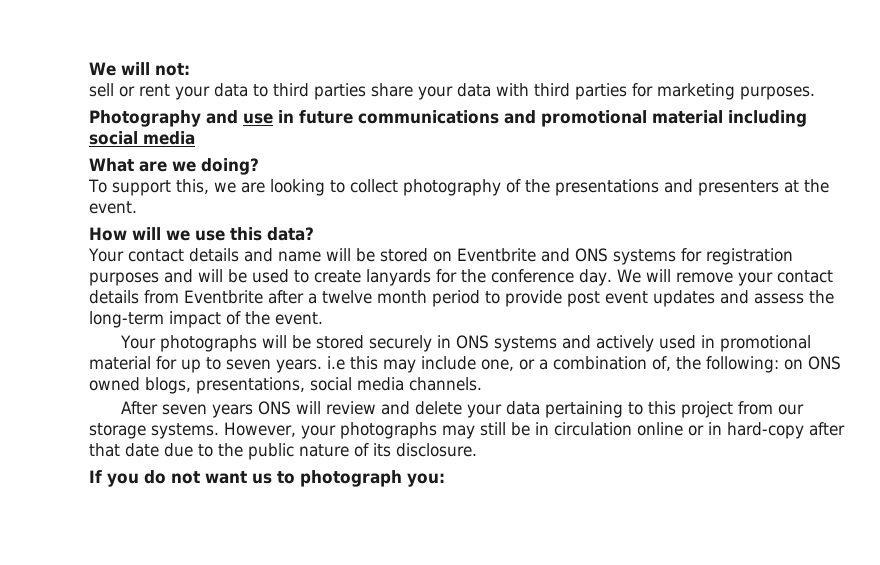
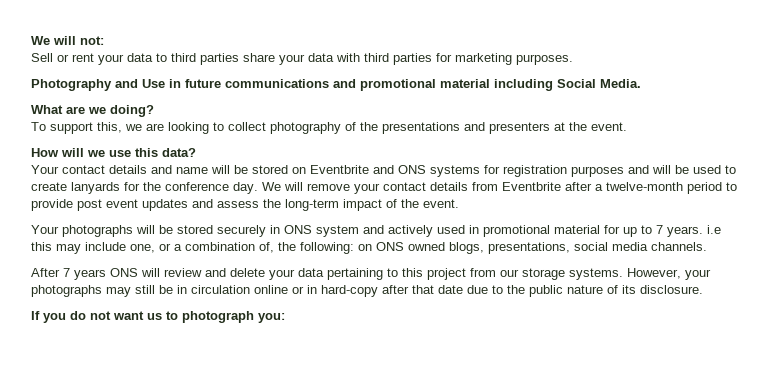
- sell or rent your data to third parties share your data with third parties for marketing purposes.
+ Sell or rent your data to third parties share your data with third parties for marketing purposes.
- Photography and use in future communications and promotional material including social media
+ Photography and Use in future communications and promotional material including Social Media.
- We will remove your contact details from Eventbrite after a twelve month period to provide post event updates and assess the long-term impact of the event.
+ We will remove your contact details from Eventbrite after a twelve-month period to provide post event updates and assess the long-term impact of the event.
- Your photographs will be stored securely in ONS systems and actively used in promotional material for up to seven years. i.e this may include one, or a combination of, the following: on ONS owned blogs, presentations, social media channels.
+ Your photographs will be stored securely in ONS system and actively used in promotional material for up to 7 years. i.e this may include one, or a combination of, the following: on ONS owned blogs, presentations, social media channels.
- After seven years ONS will review and delete your data pertaining to this project from our storage systems.
+ After 7 years ONS will review and delete your data pertaining to this project from our storage systems.

